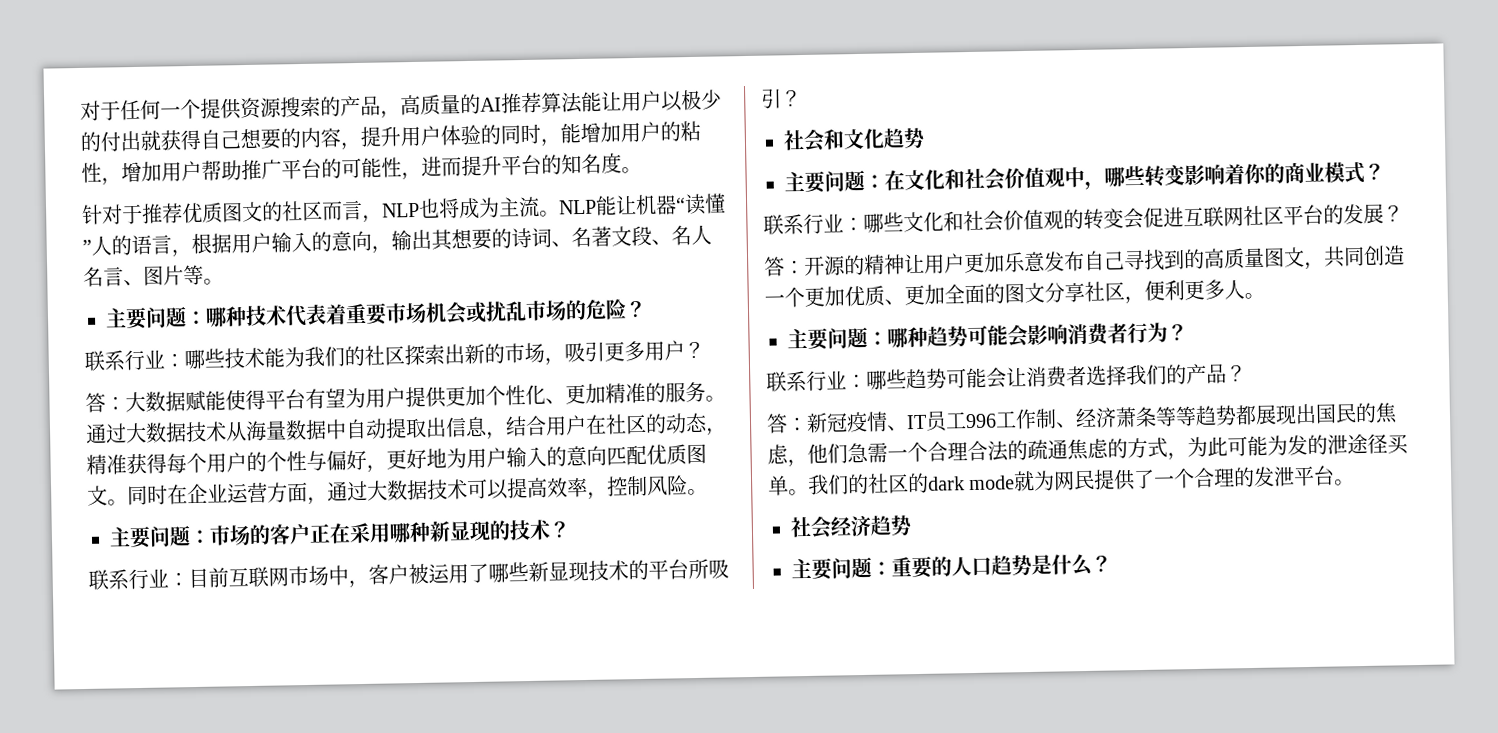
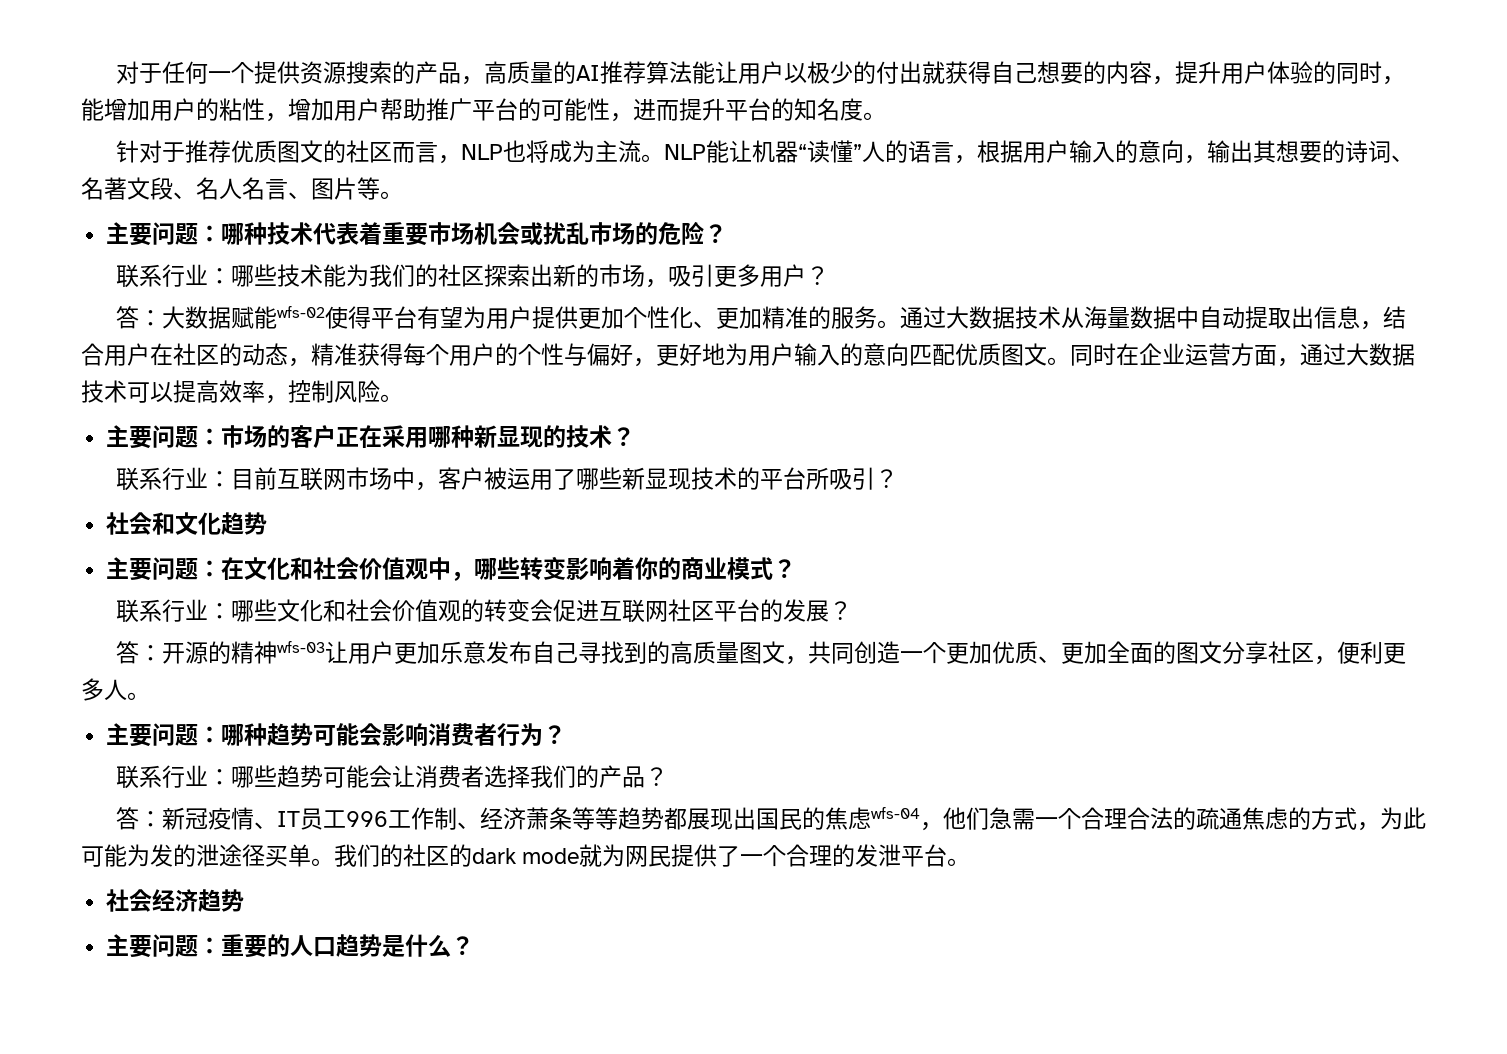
- 答：大数据赋能使得平台有望为用户提供更加个性化、更加精准的服务。
+ 答：大数据赋能wfs-02使得平台有望为用户提供更加个性化、更加精准的服务。
- 答：开源的精神让用户更加乐意发布自己寻找到的高质量图文，共同创造一个更加优质、更加全面的图文分享社区，便利更多人。
+ 答：开源的精神wfs-03让用户更加乐意发布自己寻找到的高质量图文，共同创造一个更加优质、更加全面的图文分享社区，便利更多人。
- 答：新冠疫情、IT员工996工作制、经济萧条等等趋势都展现出国民的焦虑，他们急需一个合理合法的疏通焦虑的方式，为此可能为发的泄途径买单。
+ 答：新冠疫情、IT员工996工作制、经济萧条等等趋势都展现出国民的焦虑wfs-04，他们急需一个合理合法的疏通焦虑的方式，为此可能为发的泄途径买单。

